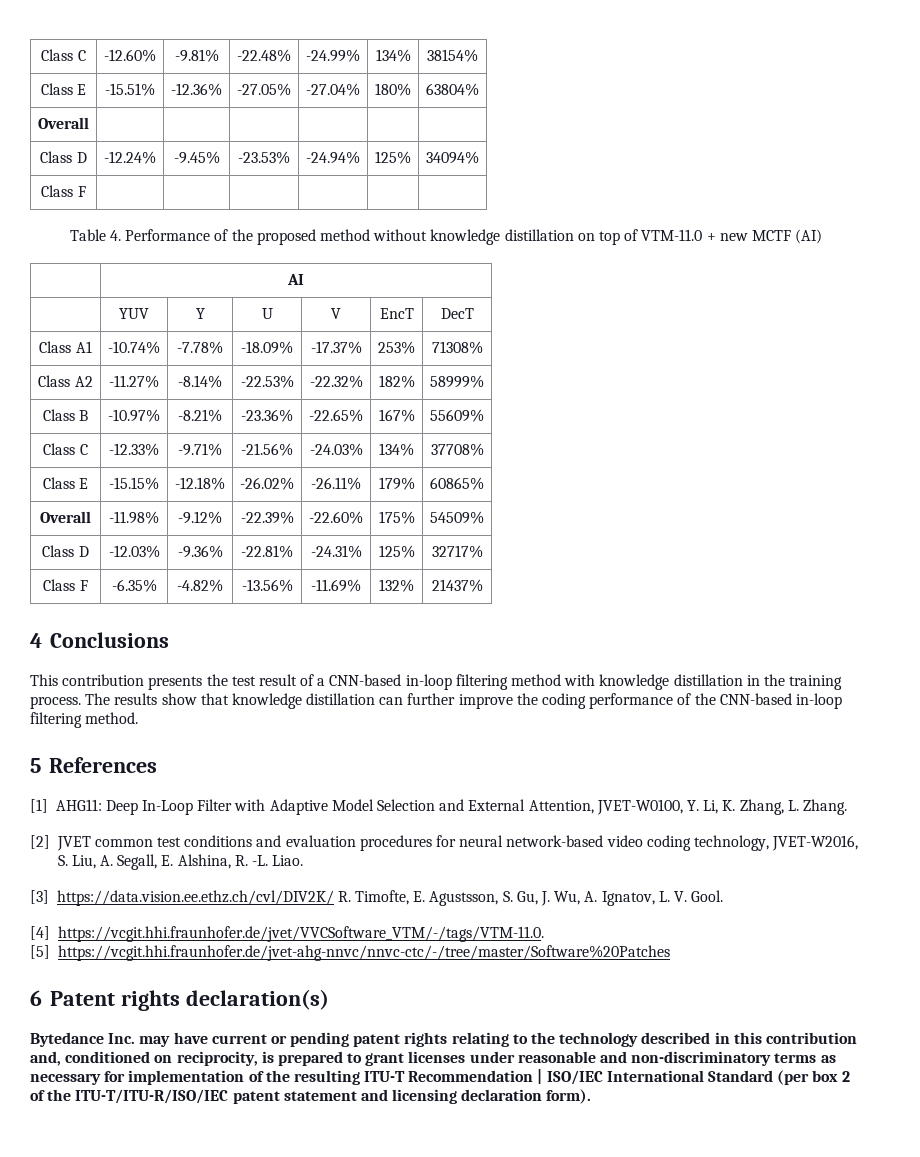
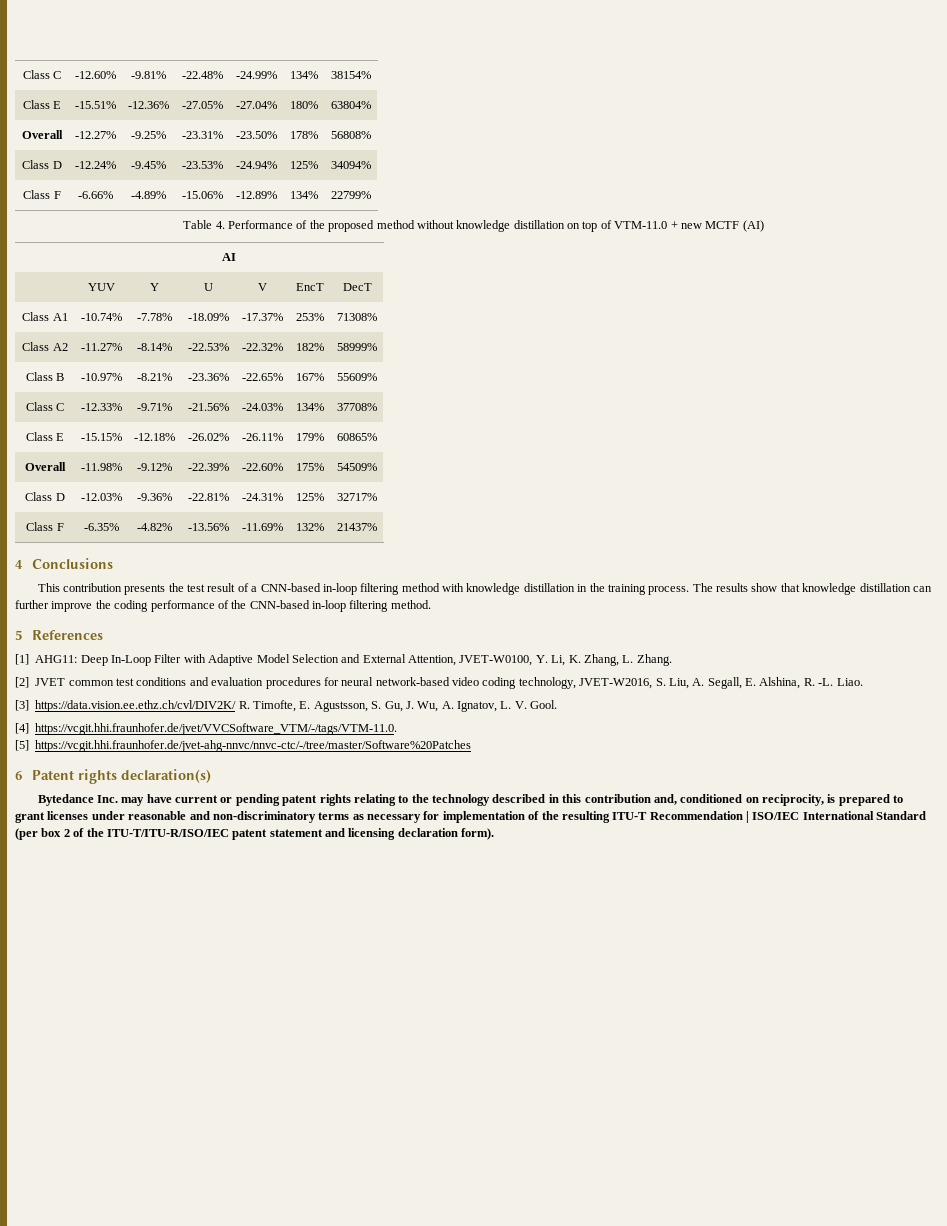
- Overall | | | | | |
+ Overall | -12.27% | -9.25% | -23.31% | -23.50% | 178% | 56808%
- Class F | | | | | |
+ Class F | -6.66% | -4.89% | -15.06% | -12.89% | 134% | 22799%

